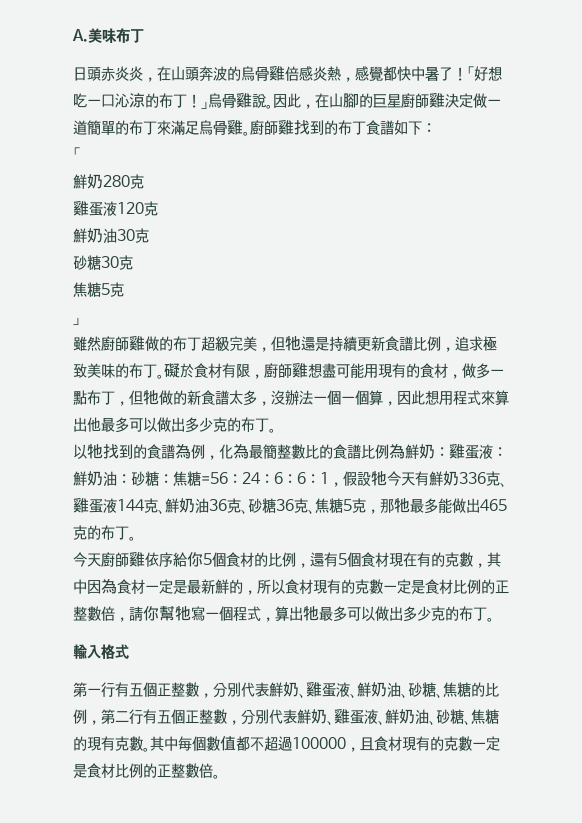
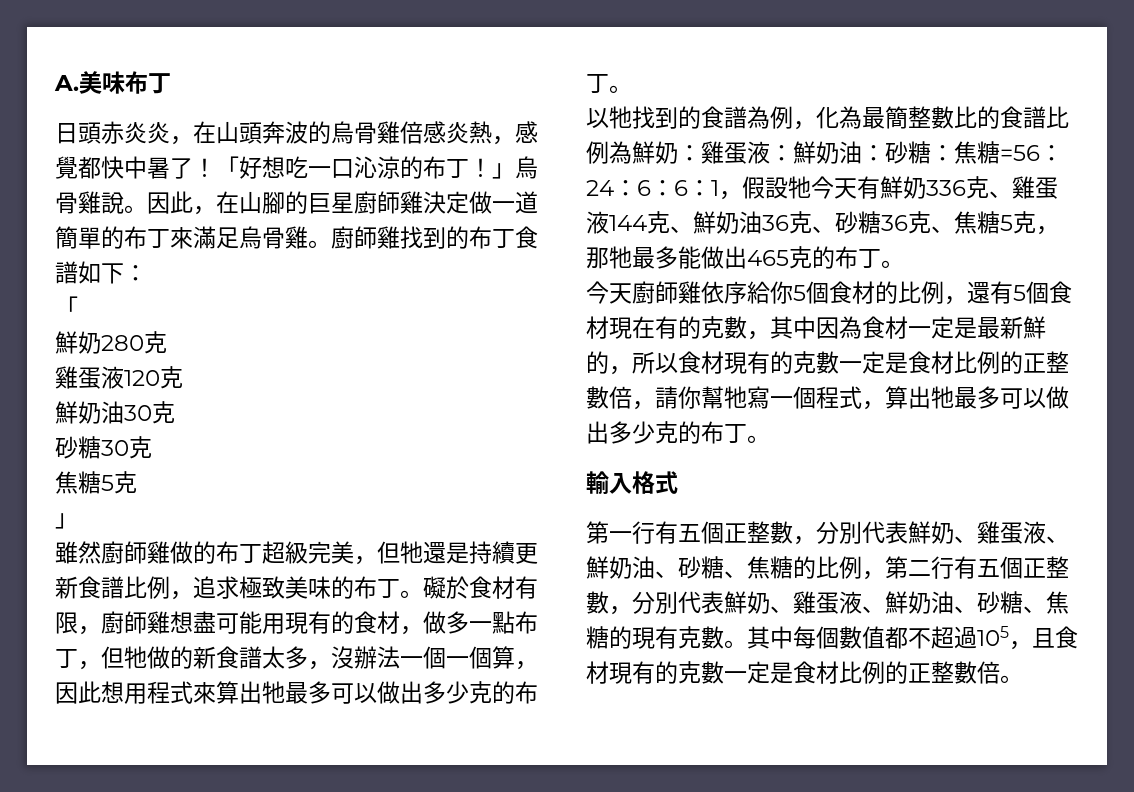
- 礙於食材有限，廚師雞想盡可能用現有的食材，做多一點布丁，但牠做的新食譜太多，沒辦法一個一個算，因此想用程式來算出他最多可以做出多少克的布丁。
+ 礙於食材有限，廚師雞想盡可能用現有的食材，做多一點布丁，但牠做的新食譜太多，沒辦法一個一個算，因此想用程式來算出牠最多可以做出多少克的布丁。
- 其中每個數值都不超過100000，且食材現有的克數一定是食材比例的正整數倍。
+ 其中每個數值都不超過105，且食材現有的克數一定是食材比例的正整數倍。

